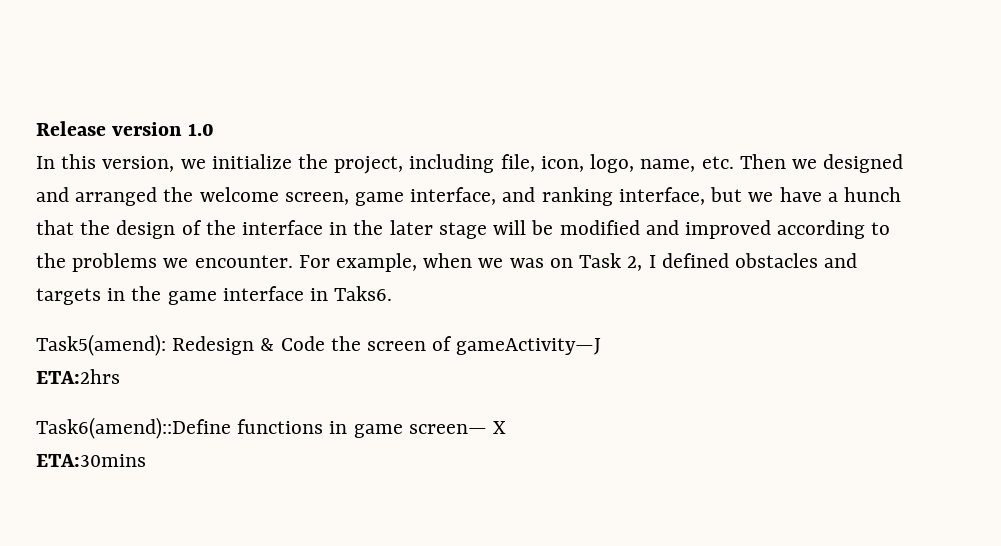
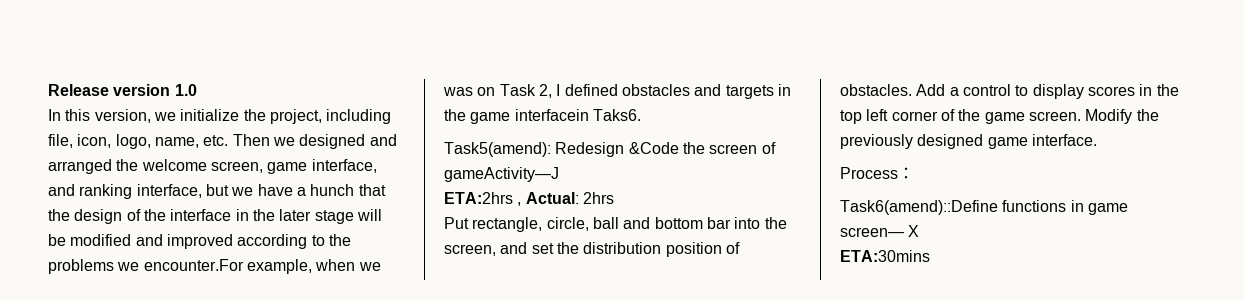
- In this version, we initialize the project, including file, icon, logo, name, etc. Then we designed and arranged the welcome screen, game interface, and ranking interface, but we have a hunch that the design of the interface in the later stage will be modified and improved according to the problems we encounter. For example, when we was on Task 2, I defined obstacles and targets in the game interface in Taks6.
+ In this version, we initialize the project, including file, icon, logo, name, etc. Then we designed and arranged the welcome screen, game interface, and ranking interface, but we have a hunch that the design of the interface in the later stage will be modified and improved according to the problems we encounter.For example, when we was on Task 2, I defined obstacles and targets in the game interfacein Taks6.
- Task5(amend): Redesign & Code the screen of gameActivity—J
+ Task5(amend): Redesign &Code the screen of gameActivity—J
- ETA:2hrs
+ ETA:2hrs , Actual: 2hrs
+ Put rectangle, circle, ball and bottom bar into the screen, and set the distribution position of obstacles. Add a control to display scores in the top left corner of the game screen. Modify the previously designed game interface.
+ Process：

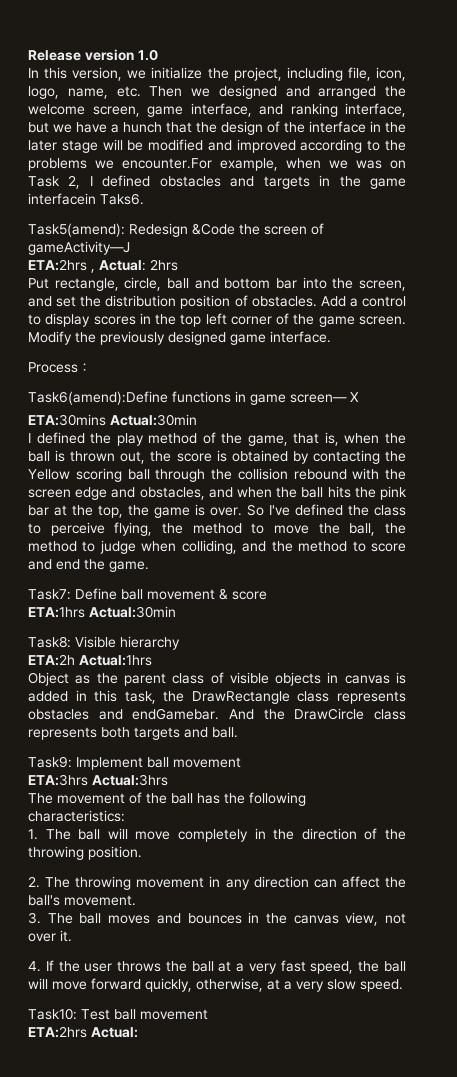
- Task6(amend)::Define functions in game screen— X
+ Task6(amend):Define functions in game screen— X
- ETA:30mins
+ ETA:30mins Actual:30min
+ I defined the play method of the game, that is, when the ball is thrown out, the score is obtained by contacting the Yellow scoring ball through the collision rebound with the screen edge and obstacles, and when the ball hits the pink bar at the top, the game is over. So I've defined the class to perceive flying, the method to move the ball, the method to judge when colliding, and the method to score and end the game.
+ Task7: Define ball movement & score
+ ETA:1hrs Actual:30min
+ Task8: Visible hierarchy
+ ETA:2h Actual:1hrs
+ Object as the parent class of visible objects in canvas is added in this task, the DrawRectangle class represents obstacles and endGamebar. And the DrawCircle class represents both targets and ball.
+ Task9: Implement ball movement
+ ETA:3hrs Actual:3hrs
+ The movement of the ball has the following characteristics:
+ 1. The ball will move completely in the direction of the throwing position.
+ 2. The throwing movement in any direction can affect the ball's movement.
+ 3. The ball moves and bounces in the canvas view, not over it.
+ 4. If the user throws the ball at a very fast speed, the ball will move forward quickly, otherwise, at a very slow speed.
+ Task10: Test ball movement
+ ETA:2hrs Actual:

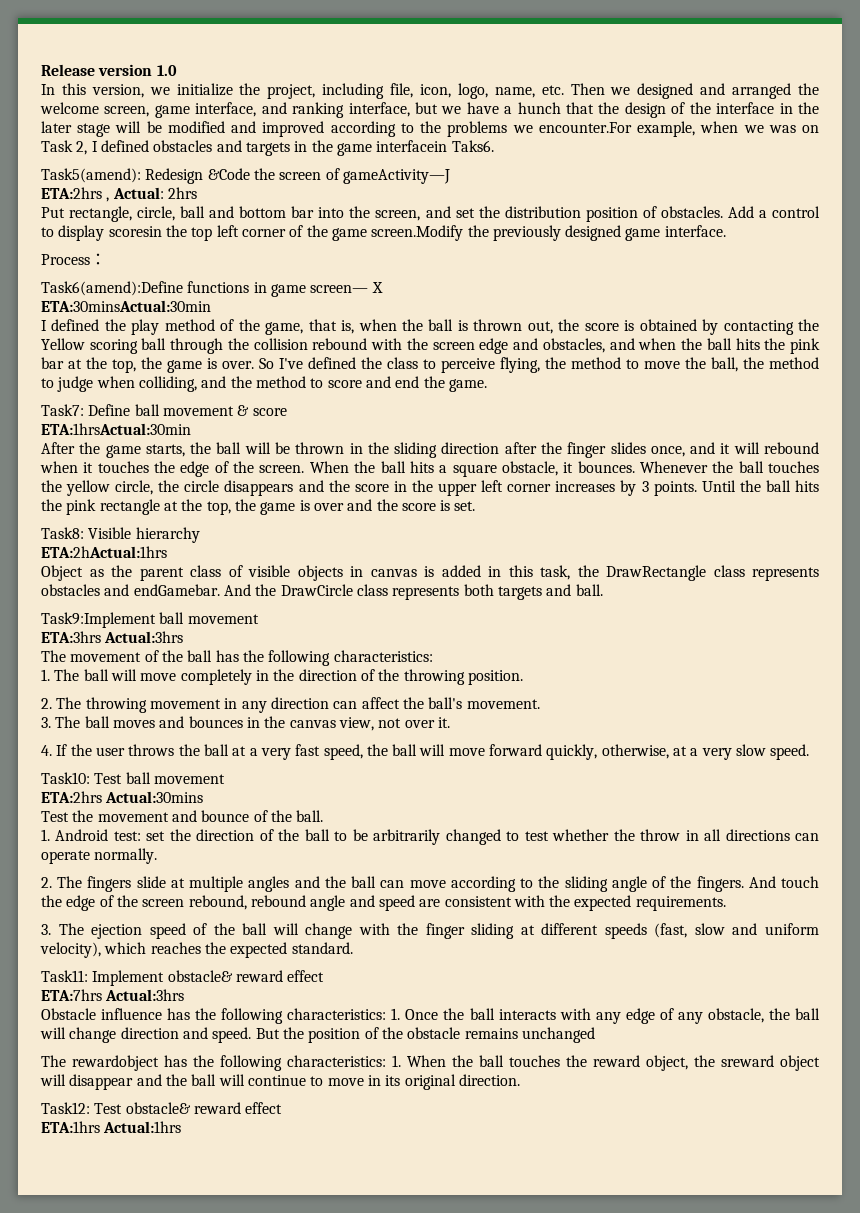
- Add a control to display scores in the top left corner of the game screen. Modify the previously designed game interface.
+ Add a control to display scoresin the top left corner of the game screen.Modify the previously designed game interface.
- ETA:30mins Actual:30min
+ ETA:30minsActual:30min
- ETA:1hrs Actual:30min
+ ETA:1hrsActual:30min
+ After the game starts, the ball will be thrown in the sliding direction after the finger slides once, and it will rebound when it touches the edge of the screen. When the ball hits a square obstacle, it bounces. Whenever the ball touches the yellow circle, the circle disappears and the score in the upper left corner increases by 3 points. Until the ball hits the pink rectangle at the top, the game is over and the score is set.
- ETA:2h Actual:1hrs
+ ETA:2hActual:1hrs
- Task9: Implement ball movement
+ Task9:Implement ball movement
- ETA:2hrs Actual:
+ ETA:2hrs Actual:30mins
+ Test the movement and bounce of the ball.
+ 1. Android test: set the direction of the ball to be arbitrarily changed to test whether the throw in all directions can operate normally.
+ 2. The fingers slide at multiple angles and the ball can move according to the sliding angle of the fingers. And touch the edge of the screen rebound, rebound angle and speed are consistent with the expected requirements.
+ 3. The ejection speed of the ball will change with the finger sliding at different speeds (fast, slow and uniform velocity), which reaches the expected standard.
+ Task11: Implement obstacle& reward effect
+ ETA:7hrs Actual:3hrs
+ Obstacle influence has the following characteristics: 1. Once the ball interacts with any edge of any obstacle, the ball will change direction and speed. But the position of the obstacle remains unchanged
+ The rewardobject has the following characteristics: 1. When the ball touches the reward object, the sreward object will disappear and the ball will continue to move in its original direction.
+ Task12: Test obstacle& reward effect
+ ETA:1hrs Actual:1hrs

